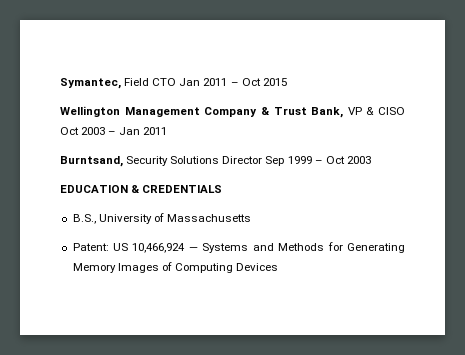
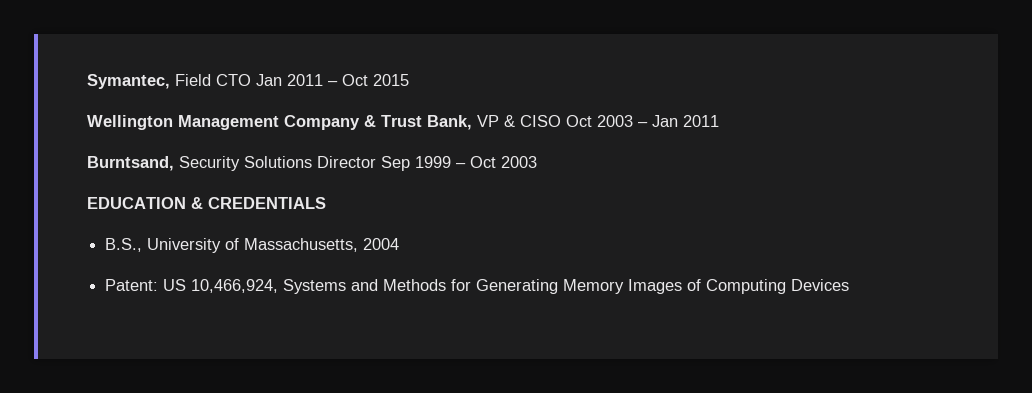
- B.S., University of Massachusetts
+ B.S., University of Massachusetts, 2004
- Patent: US 10,466,924 — Systems and Methods for Generating Memory Images of Computing Devices
+ Patent: US 10,466,924, Systems and Methods for Generating Memory Images of Computing Devices

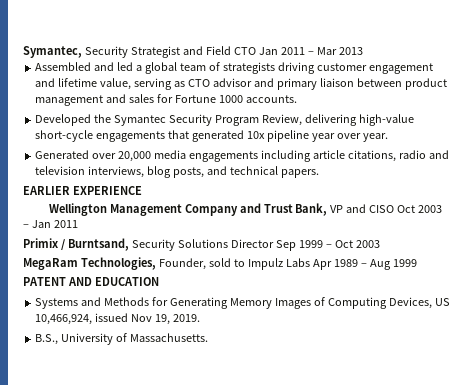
- Symantec, Field CTO Jan 2011 – Oct 2015
+ Symantec, Security Strategist and Field CTO Jan 2011 – Mar 2013
+ Assembled and led a global team of strategists driving customer engagement and lifetime value, serving as CTO advisor and primary liaison between product management and sales for Fortune 1000 accounts.
+ Developed the Symantec Security Program Review, delivering high-value short-cycle engagements that generated 10x pipeline year over year.
+ Generated over 20,000 media engagements including article citations, radio and television interviews, blog posts, and technical papers.
+ EARLIER EXPERIENCE
- Wellington Management Company & Trust Bank, VP & CISO Oct 2003 – Jan 2011
+ Wellington Management Company and Trust Bank, VP and CISO Oct 2003 – Jan 2011
- Burntsand, Security Solutions Director Sep 1999 – Oct 2003
+ Primix / Burntsand, Security Solutions Director Sep 1999 – Oct 2003
- EDUCATION & CREDENTIALS
- B.S., University of Massachusetts, 2004
- Patent: US 10,466,924, Systems and Methods for Generating Memory Images of Computing Devices
+ MegaRam Technologies, Founder, sold to Impulz Labs Apr 1989 – Aug 1999
+ PATENT AND EDUCATION
+ Systems and Methods for Generating Memory Images of Computing Devices, US 10,466,924, issued Nov 19, 2019.
+ B.S., University of Massachusetts.

